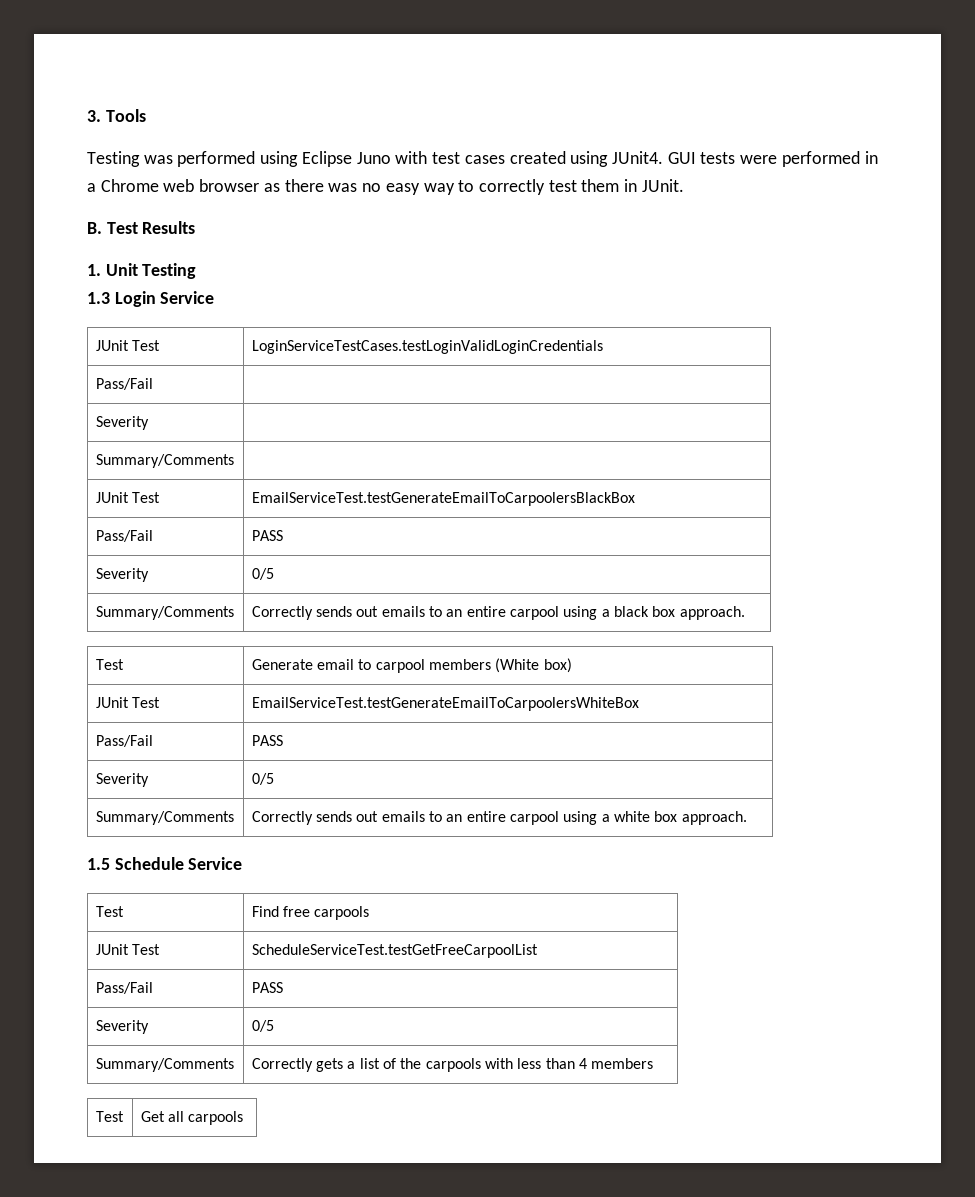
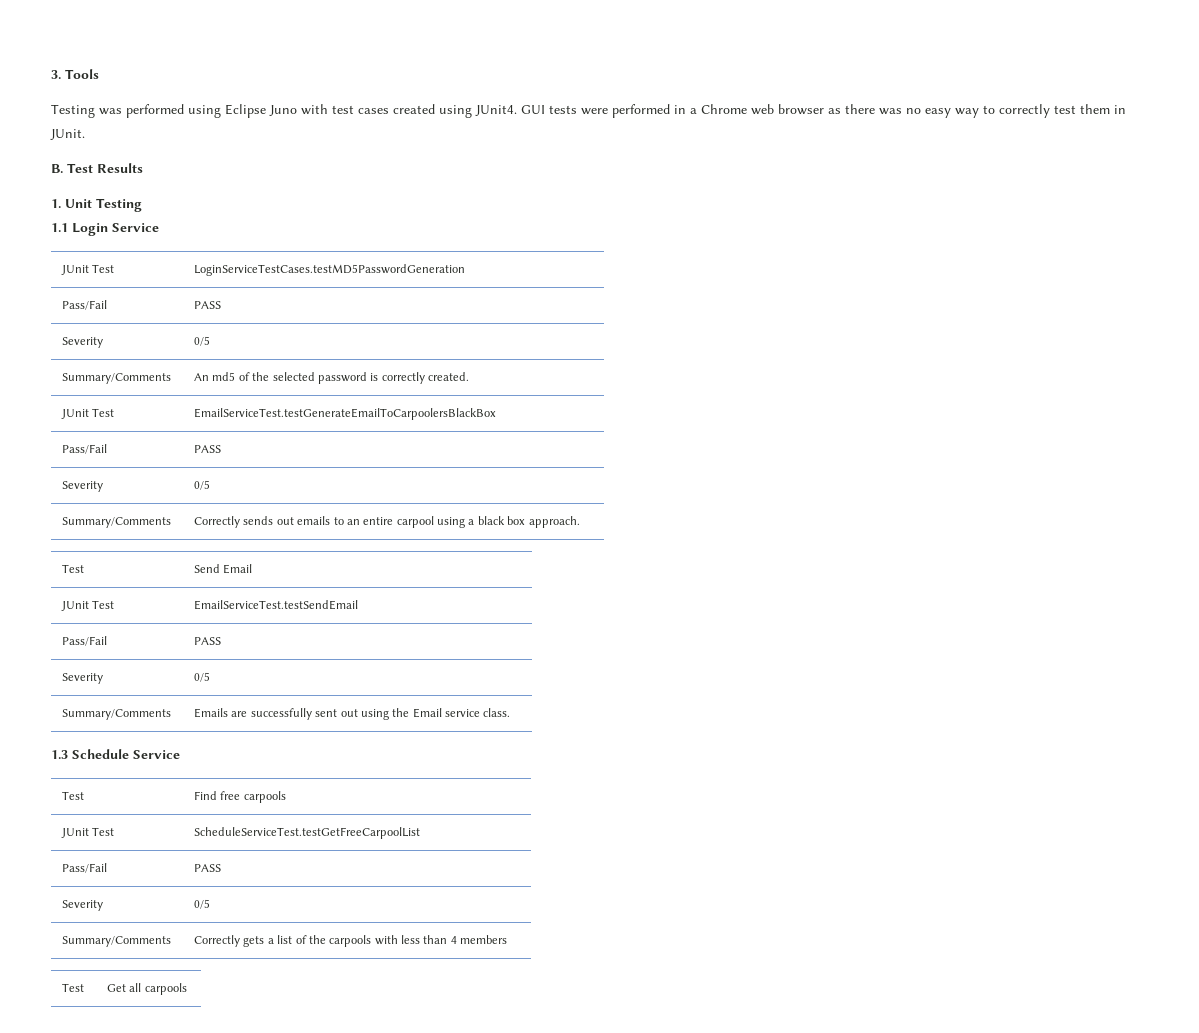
- 1.3 Login Service
+ 1.1 Login Service
- JUnit Test | LoginServiceTestCases.testLoginValidLoginCredentials
- Pass/Fail |
- Severity |
- Summary/Comments |
+ JUnit Test | LoginServiceTestCases.testMD5PasswordGeneration
+ Pass/Fail | PASS
+ Severity | 0/5
+ Summary/Comments | An md5 of the selected password is correctly created.
- Test | Generate email to carpool members (White box)
- JUnit Test | EmailServiceTest.testGenerateEmailToCarpoolersWhiteBox
+ Test | Send Email
+ JUnit Test | EmailServiceTest.testSendEmail
  Pass/Fail | PASS
  Severity | 0/5
- Summary/Comments | Correctly sends out emails to an entire carpool using a white box approach.
- 1.5 Schedule Service
+ Summary/Comments | Emails are successfully sent out using the Email service class.
+ 1.3 Schedule Service

